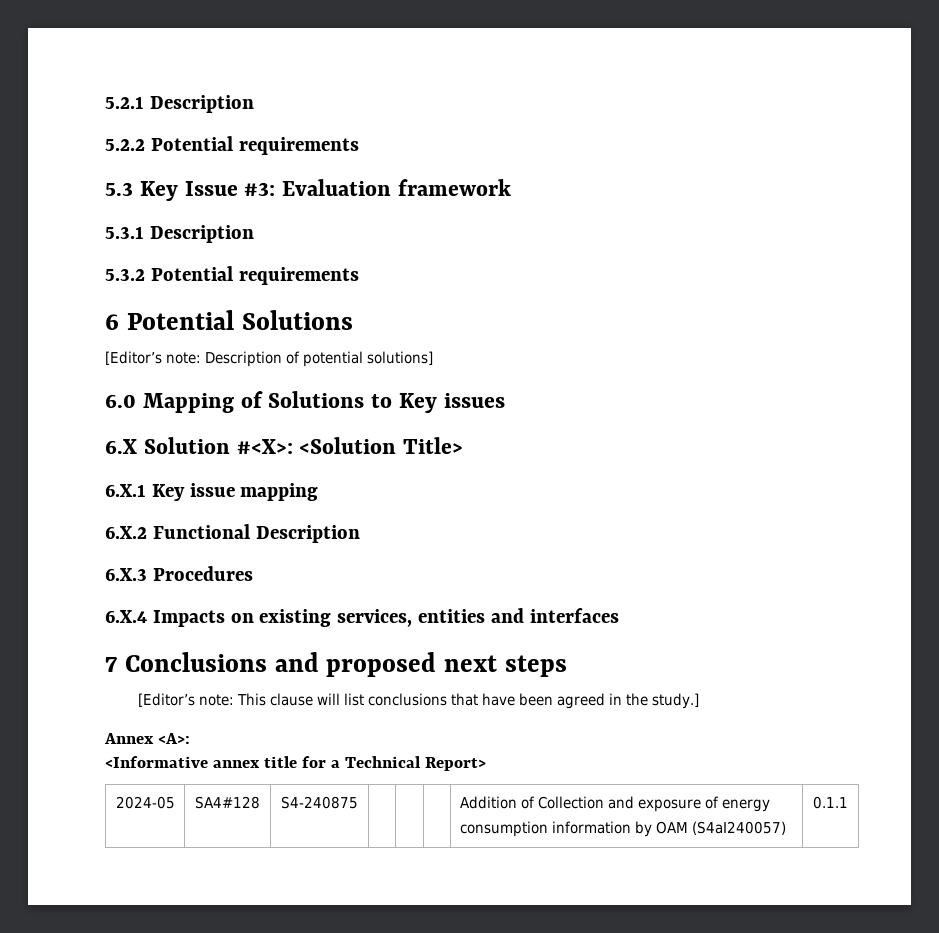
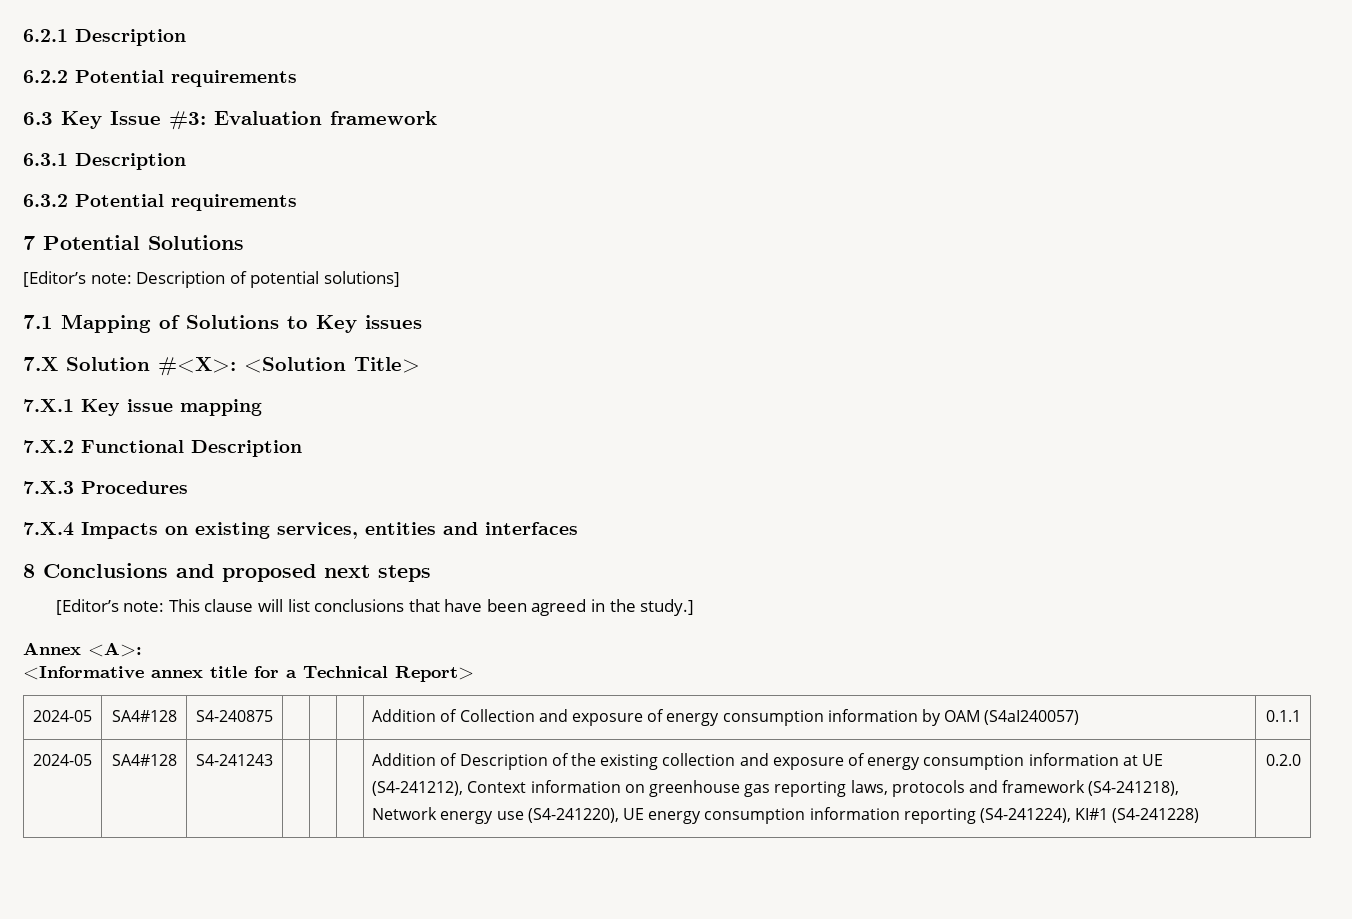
- 5.2.1 Description
- 5.2.2 Potential requirements
- 5.3 Key Issue #3: Evaluation framework
+ 6.2.1 Description
+ 6.2.2 Potential requirements
+ 6.3 Key Issue #3: Evaluation framework
- 5.3.1 Description
- 5.3.2 Potential requirements
- 6 Potential Solutions
+ 6.3.1 Description
+ 6.3.2 Potential requirements
+ 7 Potential Solutions
- 6.0 Mapping of Solutions to Key issues
+ 7.1 Mapping of Solutions to Key issues
- 6.X Solution #<X>: <Solution Title>
+ 7.X Solution #<X>: <Solution Title>
- 6.X.1 Key issue mapping
+ 7.X.1 Key issue mapping
- 6.X.2 Functional Description
+ 7.X.2 Functional Description
- 6.X.3 Procedures
+ 7.X.3 Procedures
- 6.X.4 Impacts on existing services, entities and interfaces
+ 7.X.4 Impacts on existing services, entities and interfaces
- 7 Conclusions and proposed next steps
+ 8 Conclusions and proposed next steps
+ 2024-05 | SA4#128 | S4-241243 | | | | Addition of Description of the existing collection and exposure of energy consumption information at UE (S4-241212), Context information on greenhouse gas reporting laws, protocols and framework (S4-241218), Network energy use (S4-241220), UE energy consumption information reporting (S4-241224), KI#1 (S4-241228) | 0.2.0

